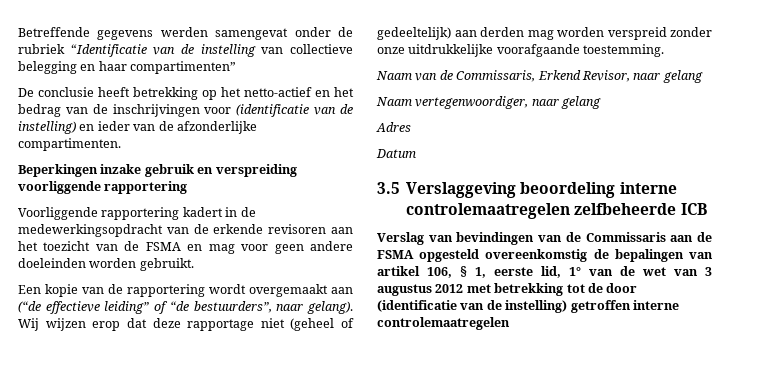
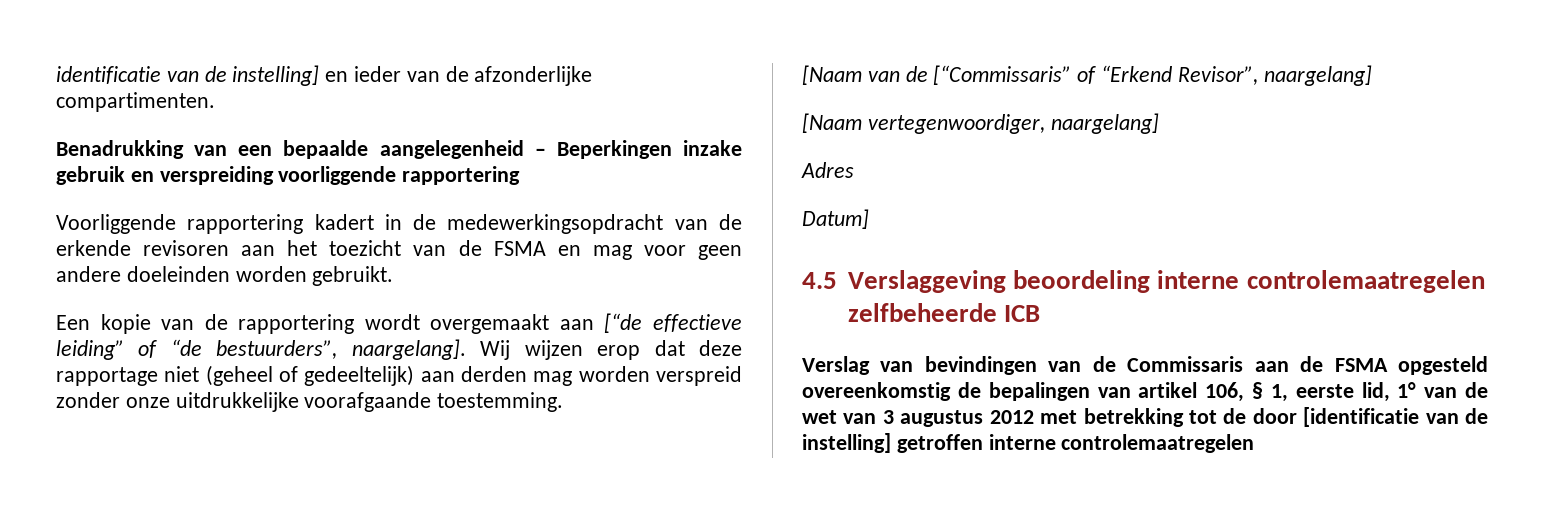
- Betreffende gegevens werden samengevat onder de rubriek “Identificatie van de instelling van collectieve belegging en haar compartimenten”
- De conclusie heeft betrekking op het netto-actief en het bedrag van de inschrijvingen voor (identificatie van de instelling) en ieder van de afzonderlijke compartimenten.
+ identificatie van de instelling] en ieder van de afzonderlijke compartimenten.
- Beperkingen inzake gebruik en verspreiding voorliggende rapportering
+ Benadrukking van een bepaalde aangelegenheid – Beperkingen inzake gebruik en verspreiding voorliggende rapportering
- Een kopie van de rapportering wordt overgemaakt aan (“de effectieve leiding” of “de bestuurders”, naar gelang).
+ Een kopie van de rapportering wordt overgemaakt aan [“de effectieve leiding” of “de bestuurders”, naargelang].
- Naam van de Commissaris, Erkend Revisor, naar gelang
- Naam vertegenwoordiger, naar gelang
+ [Naam van de [“Commissaris” of “Erkend Revisor”, naargelang]
+ [Naam vertegenwoordiger, naargelang]
- Datum
- 3.5 Verslaggeving beoordeling interne controlemaatregelen zelfbeheerde ICB
+ Datum]
+ 4.5 Verslaggeving beoordeling interne controlemaatregelen zelfbeheerde ICB
- Verslag van bevindingen van de Commissaris aan de FSMA opgesteld overeenkomstig de bepalingen van artikel 106, § 1, eerste lid, 1° van de wet van 3 augustus 2012 met betrekking tot de door (identificatie van de instelling) getroffen interne controlemaatregelen
+ Verslag van bevindingen van de Commissaris aan de FSMA opgesteld overeenkomstig de bepalingen van artikel 106, § 1, eerste lid, 1° van de wet van 3 augustus 2012 met betrekking tot de door [identificatie van de instelling] getroffen interne controlemaatregelen

